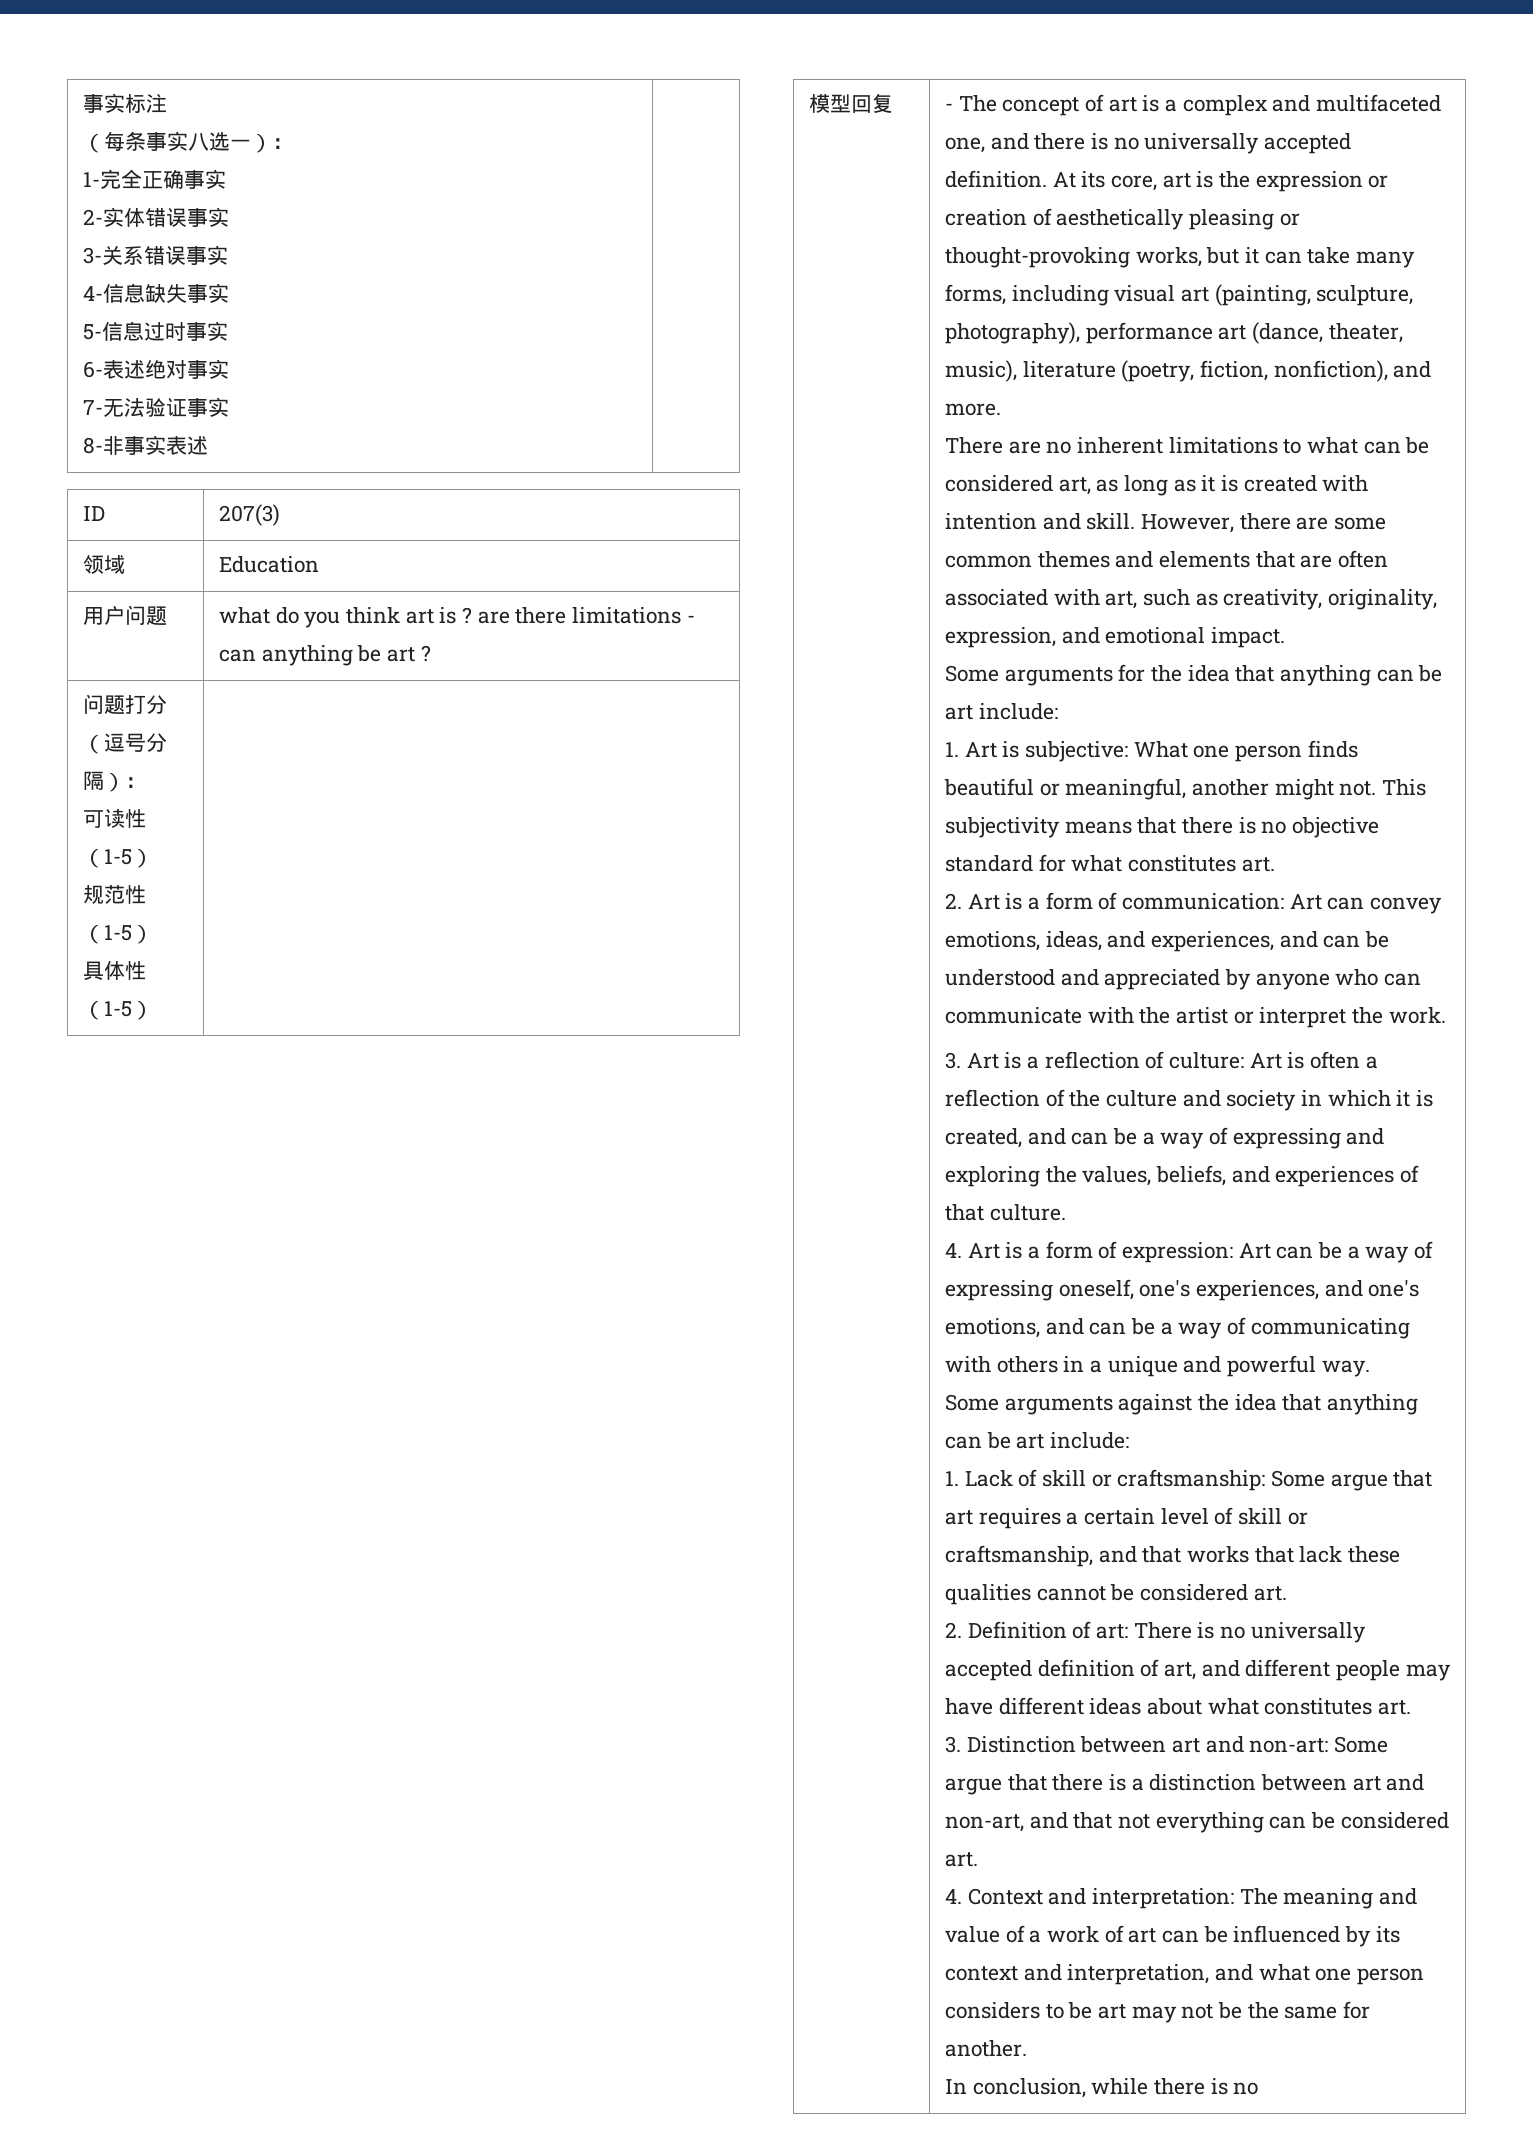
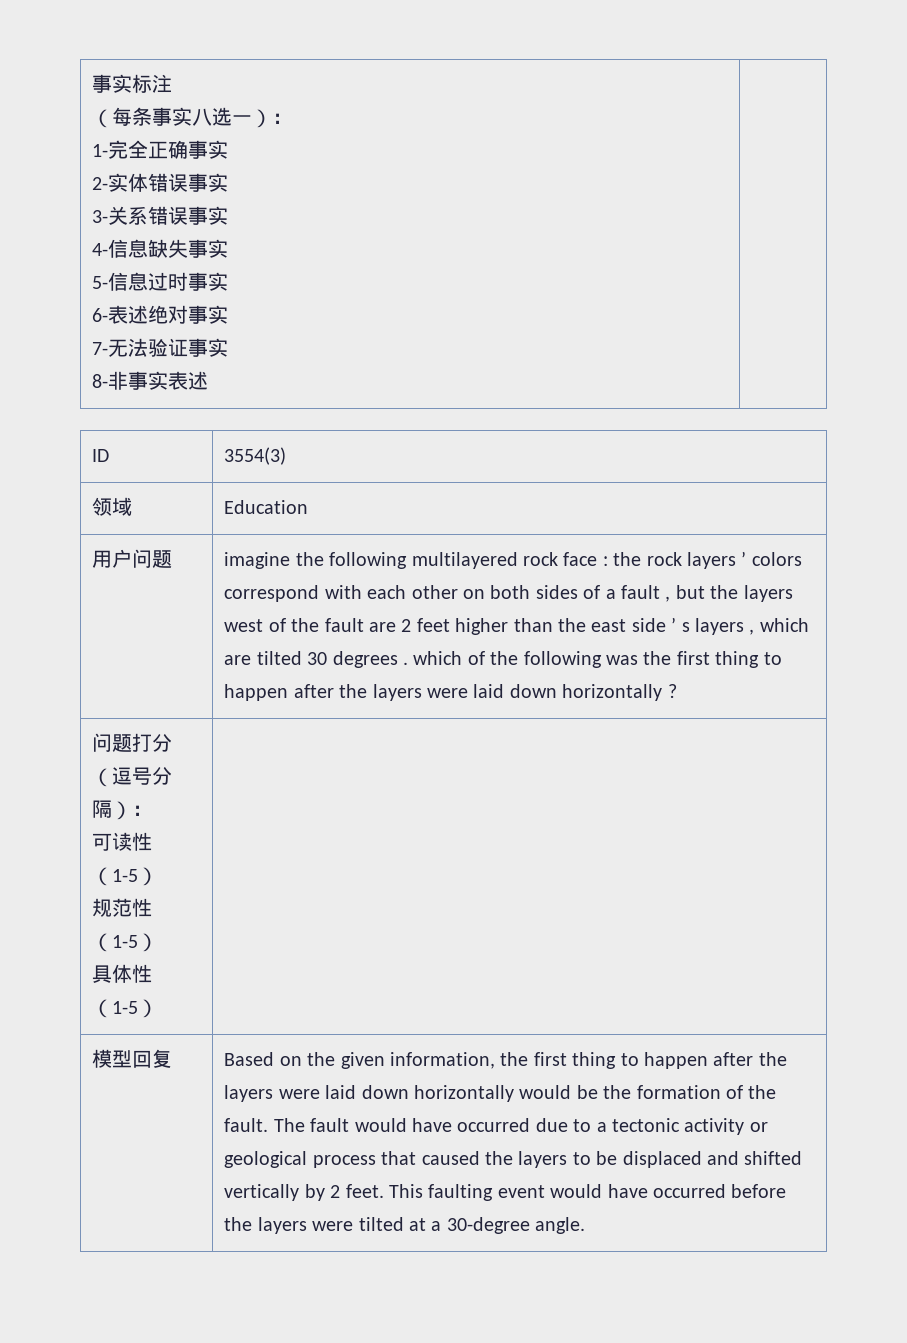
- ID | 207(3)
+ ID | 3554(3)
- what do you think art is ? are there limitations - can anything be art ?
+ imagine the following multilayered rock face : the rock layers ’ colors correspond with each other on both sides of a fault , but the layers west of the fault are 2 feet higher than the east side ’ s layers , which are tilted 30 degrees . which of the following was the first thing to happen after the layers were laid down horizontally ?
- - The concept of art is a complex and multifaceted one, and there is no universally accepted definition. At its core, art is the expression or creation of aesthetically pleasing or thought-provoking works, but it can take many forms, including visual art (painting, sculpture, photography), performance art (dance, theater, music), literature (poetry, fiction, nonfiction), and more.
- There are no inherent limitations to what can be considered art, as long as it is created with intention and skill. However, there are some common themes and elements that are often associated with art, such as creativity, originality, expression, and emotional impact.
- Some arguments for the idea that anything can be art include:
- 1. Art is subjective: What one person finds beautiful or meaningful, another might not. This subjectivity means that there is no objective standard for what constitutes art.
- 2. Art is a form of communication: Art can convey emotions, ideas, and experiences, and can be understood and appreciated by anyone who can communicate with the artist or interpret the work.
- 3. Art is a reflection of culture: Art is often a reflection of the culture and society in which it is created, and can be a way of expressing and exploring the values, beliefs, and experiences of that culture.
- 4. Art is a form of expression: Art can be a way of expressing oneself, one's experiences, and one's emotions, and can be a way of communicating with others in a unique and powerful way.
- Some arguments against the idea that anything can be art include:
- 1. Lack of skill or craftsmanship: Some argue that art requires a certain level of skill or craftsmanship, and that works that lack these qualities cannot be considered art.
- 2. Definition of art: There is no universally accepted definition of art, and different people may have different ideas about what constitutes art.
- 3. Distinction between art and non-art: Some argue that there is a distinction between art and non-art, and that not everything can be considered art.
- 4. Context and interpretation: The meaning and value of a work of art can be influenced by its context and interpretation, and what one person considers to be art may not be the same for another.
- In conclusion, while there is no
+ Based on the given information, the first thing to happen after the layers were laid down horizontally would be the formation of the fault. The fault would have occurred due to a tectonic activity or geological process that caused the layers to be displaced and shifted vertically by 2 feet. This faulting event would have occurred before the layers were tilted at a 30-degree angle.

